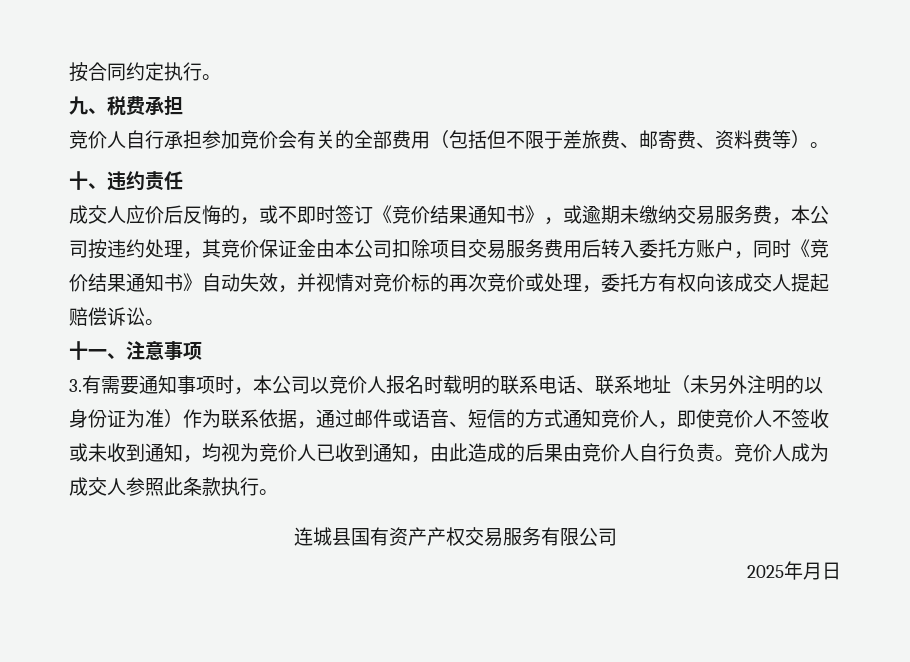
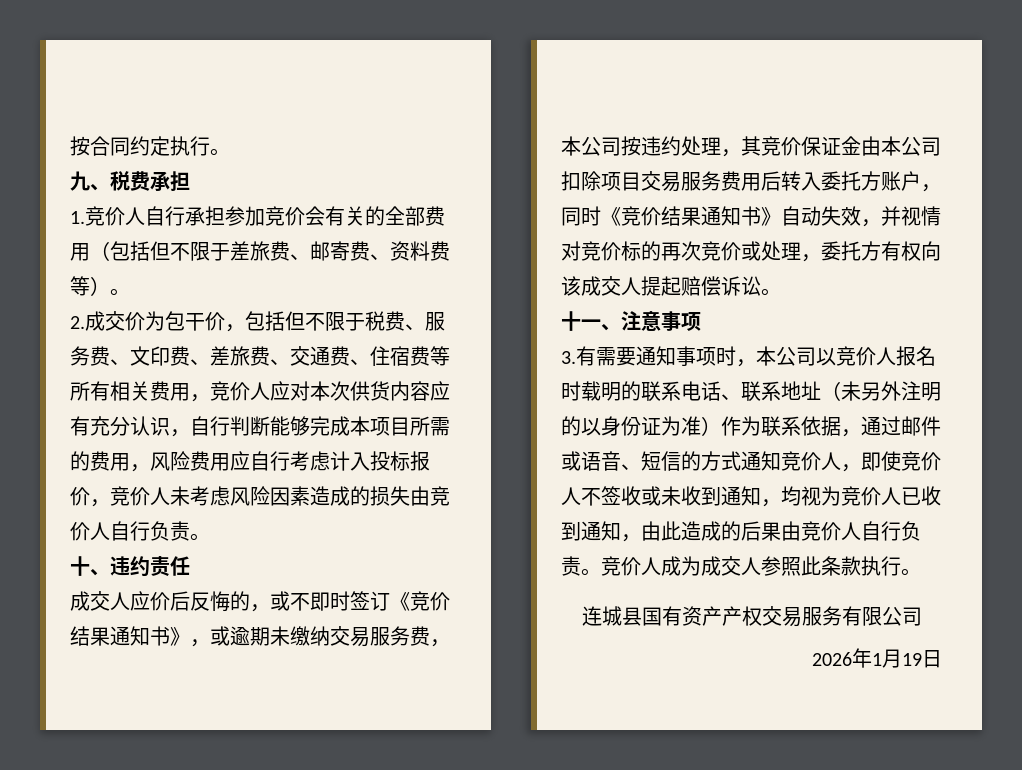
- 竞价人自行承担参加竞价会有关的全部费用（包括但不限于差旅费、邮寄费、资料费等）。
+ 1.竞价人自行承担参加竞价会有关的全部费用（包括但不限于差旅费、邮寄费、资料费等）。
+ 2.成交价为包干价，包括但不限于税费、服务费、文印费、差旅费、交通费、住宿费等所有相关费用，竞价人应对本次供货内容应有充分认识，自行判断能够完成本项目所需的费用，风险费用应自行考虑计入投标报价，竞价人未考虑风险因素造成的损失由竞价人自行负责。
- 2025年月日
+ 2026年1月19日

